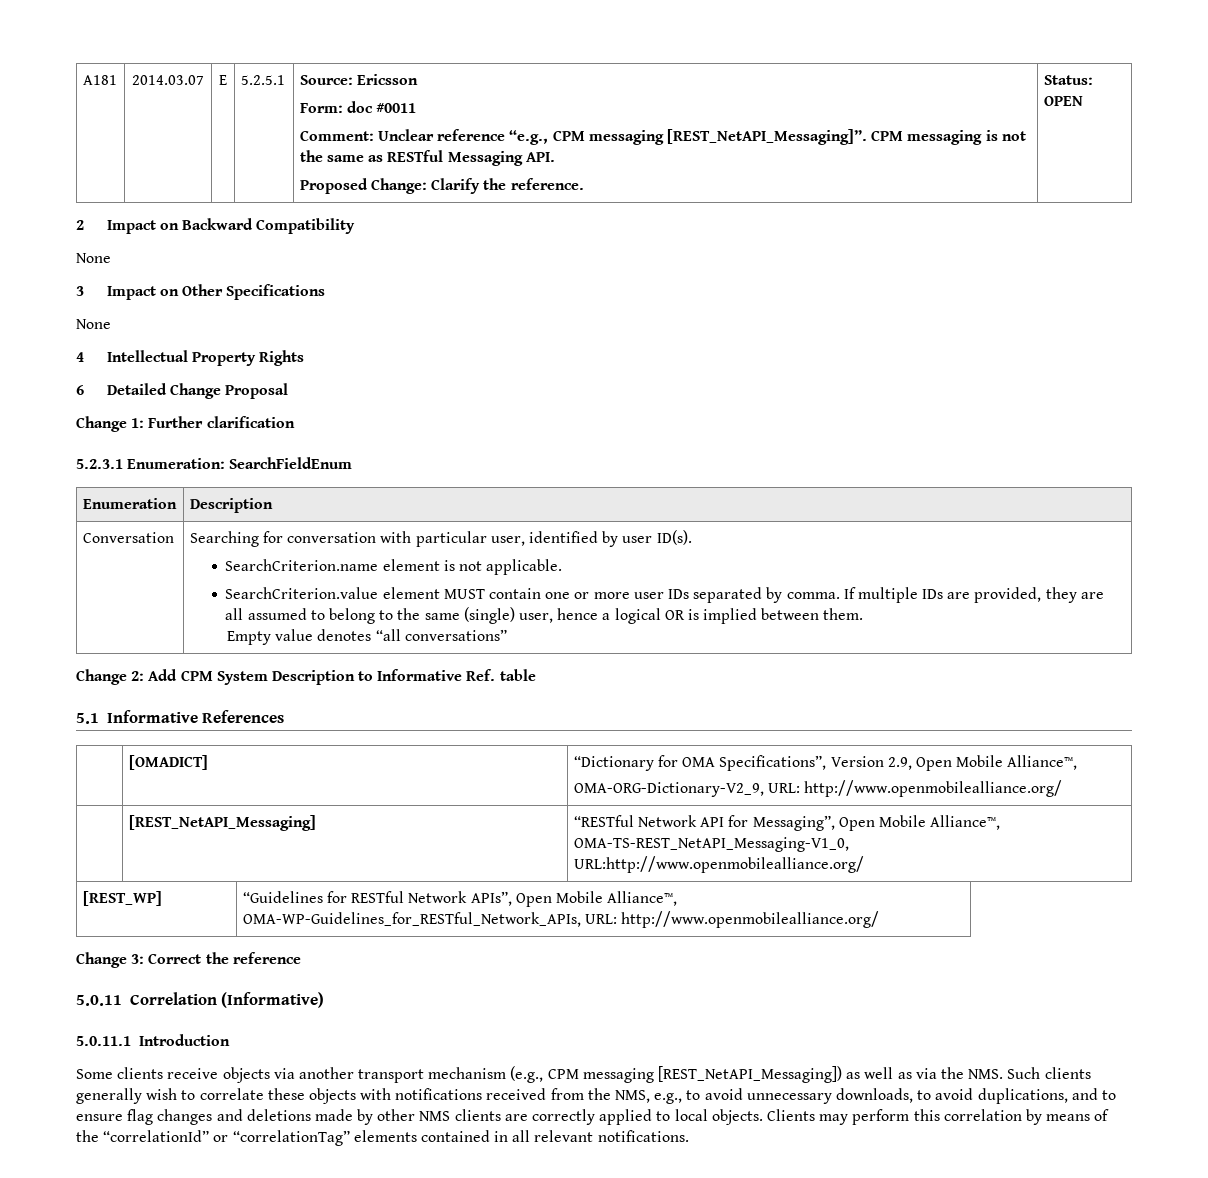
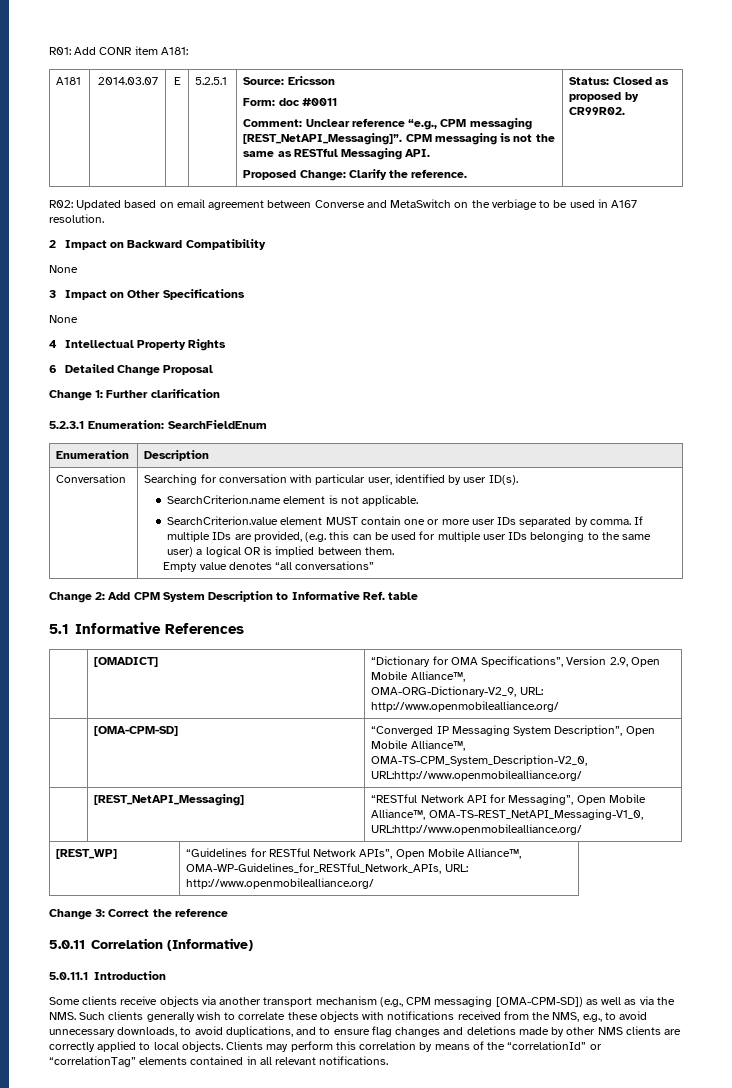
+ R01: Add CONR item A181:
  A181 | 2014.03.07 | E | 5.2.5.1 | Source: Ericsson
  Form: doc #0011
  Comment: Unclear reference “e.g., CPM messaging [REST_NetAPI_Messaging]”. CPM messaging is not the same as RESTful Messaging API.
- Proposed Change: Clarify the reference. | Status: OPEN
+ Proposed Change: Clarify the reference. | Status: Closed as proposed by CR99R02.
+ R02: Updated based on email agreement between Converse and MetaSwitch on the verbiage to be used in A167 resolution.
- If multiple IDs are provided, they are all assumed to belong to the same (single) user, hence a logical OR is implied between them.
+ If multiple IDs are provided, (e.g. this can be used for multiple user IDs belonging to the same user) a logical OR is implied between them.
+ | [OMA-CPM-SD] | “Converged IP Messaging System Description”, Open Mobile Alliance™, OMA-TS-CPM_System_Description-V2_0, URL:http://www.openmobilealliance.org/
- Some clients receive objects via another transport mechanism (e.g., CPM messaging [REST_NetAPI_Messaging]) as well as via the NMS. Such clients generally wish to correlate these objects with notifications received from the NMS, e.g., to avoid unnecessary downloads, to avoid duplications, and to ensure flag changes and deletions made by other NMS clients are correctly applied to local objects.
+ Some clients receive objects via another transport mechanism (e.g., CPM messaging [OMA-CPM-SD]) as well as via the NMS. Such clients generally wish to correlate these objects with notifications received from the NMS, e.g., to avoid unnecessary downloads, to avoid duplications, and to ensure flag changes and deletions made by other NMS clients are correctly applied to local objects.

